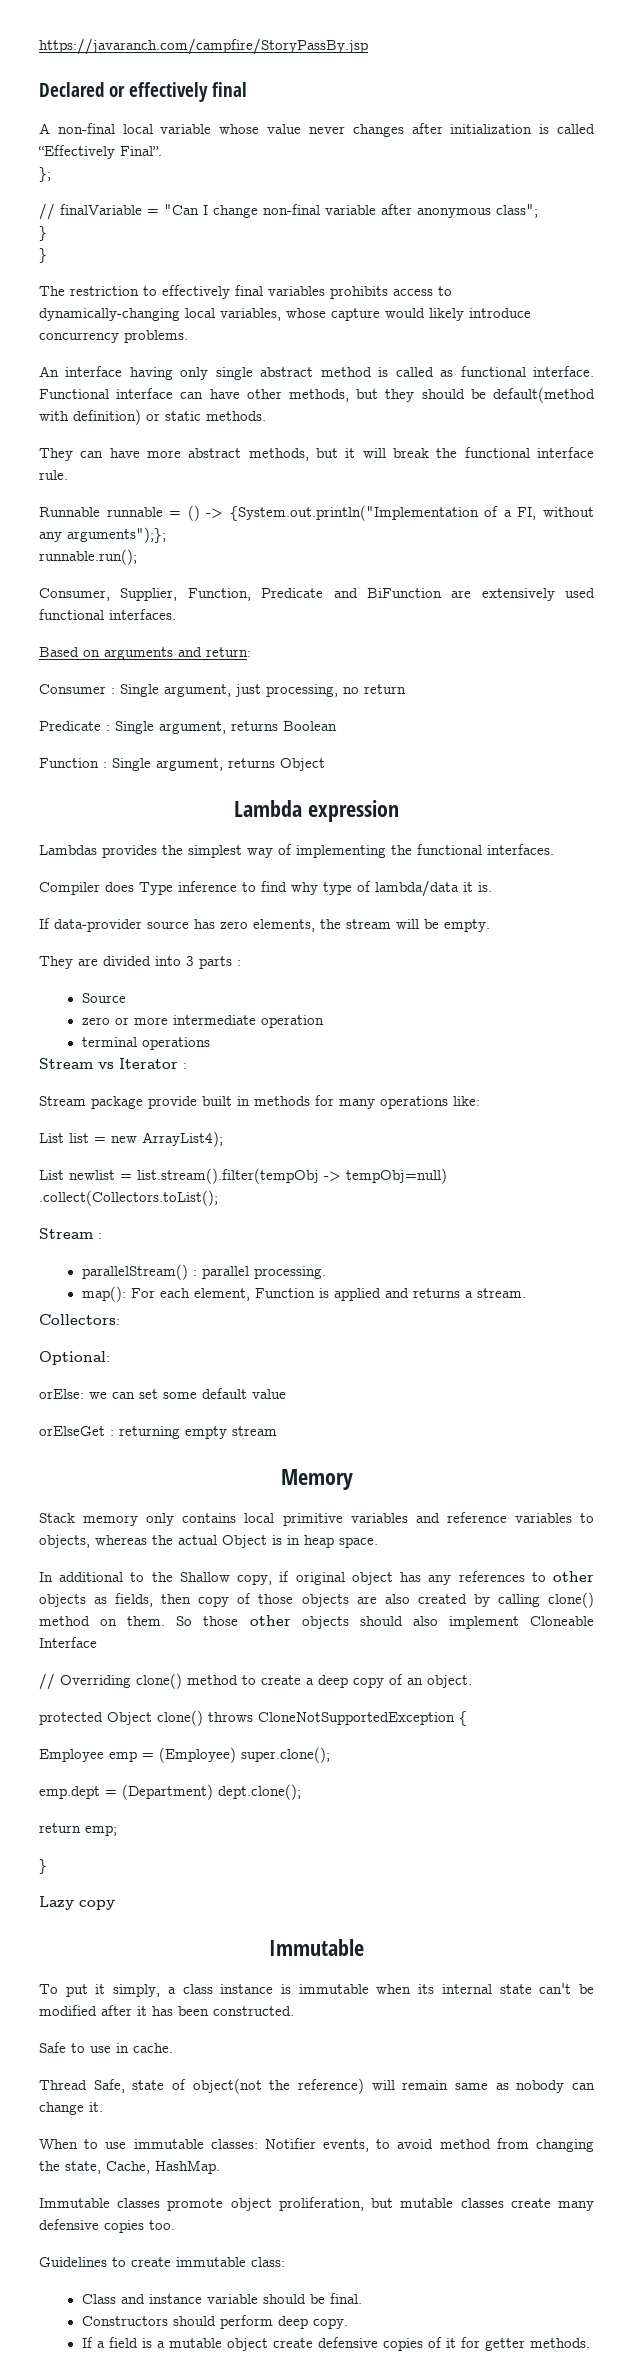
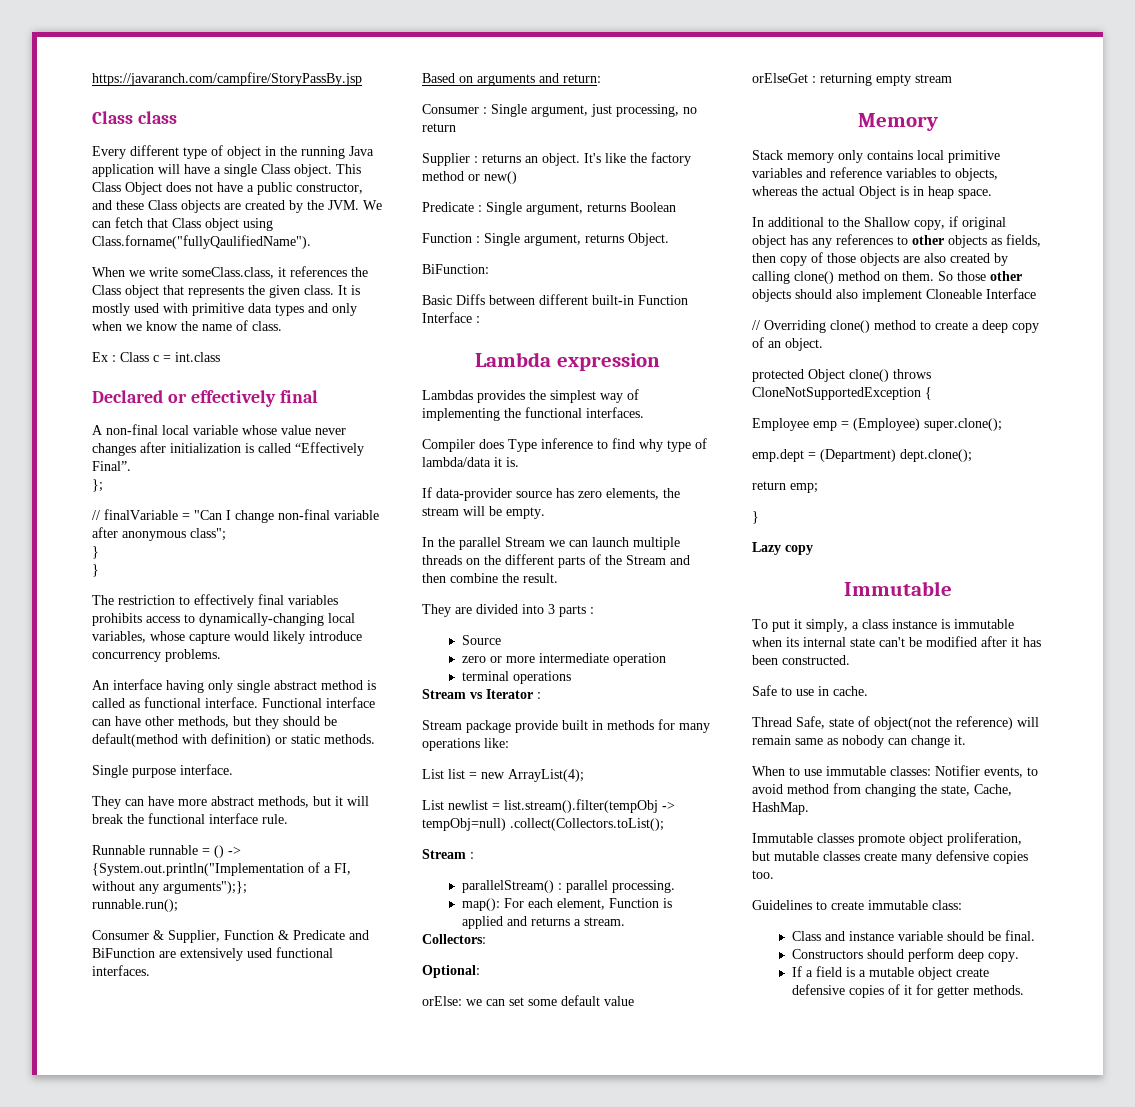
+ Class class
+ Every different type of object in the running Java application will have a single Class object. This Class Object does not have a public constructor, and these Class objects are created by the JVM. We can fetch that Class object using Class.forname("fullyQaulifiedName").
+ When we write someClass.class, it references the Class object that represents the given class. It is mostly used with primitive data types and only when we know the name of class.
+ Ex : Class c = int.class
+ Single purpose interface.
- Consumer, Supplier, Function, Predicate and BiFunction are extensively used functional interfaces.
+ Consumer & Supplier, Function & Predicate and BiFunction are extensively used functional interfaces.
+ Supplier : returns an object. It's like the factory method or new()
- Function : Single argument, returns Object
+ Function : Single argument, returns Object.
+ BiFunction:
+ Basic Diffs between different built-in Function Interface :
+ In the parallel Stream we can launch multiple threads on the different parts of the Stream and then combine the result.
- List list = new ArrayList4);
+ List list = new ArrayList(4);

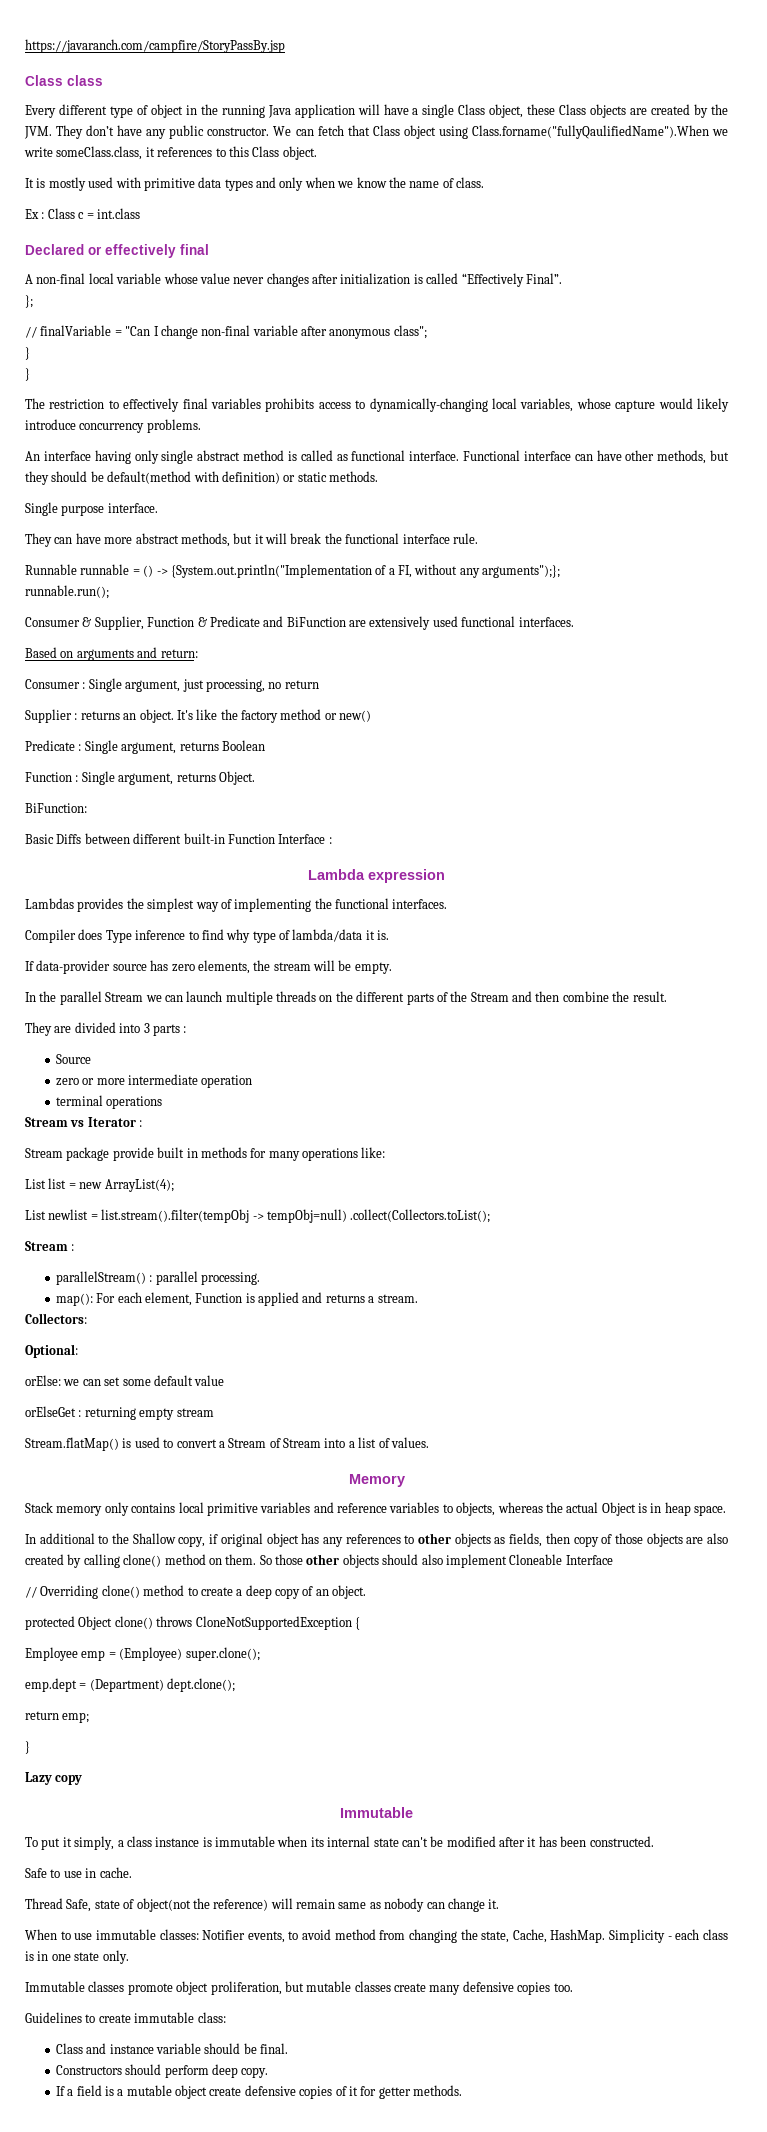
- Every different type of object in the running Java application will have a single Class object. This Class Object does not have a public constructor, and these Class objects are created by the JVM. We can fetch that Class object using Class.forname("fullyQaulifiedName").
- When we write someClass.class, it references the Class object that represents the given class. It is mostly used with primitive data types and only when we know the name of class.
+ Every different type of object in the running Java application will have a single Class object, these Class objects are created by the JVM. They don’t have any public constructor. We can fetch that Class object using Class.forname("fullyQaulifiedName").When we write someClass.class, it references to this Class object.
+ It is mostly used with primitive data types and only when we know the name of class.
+ Stream.flatMap() is used to convert a Stream of Stream into a list of values.
+ Simplicity - each class is in one state only.

